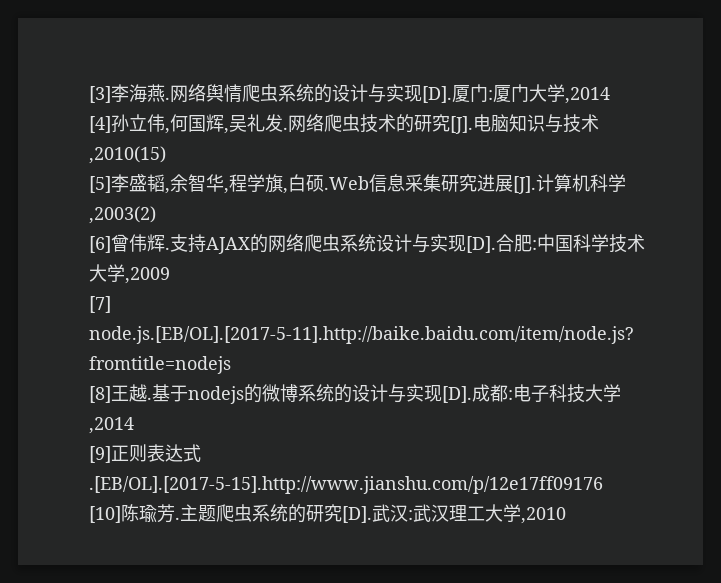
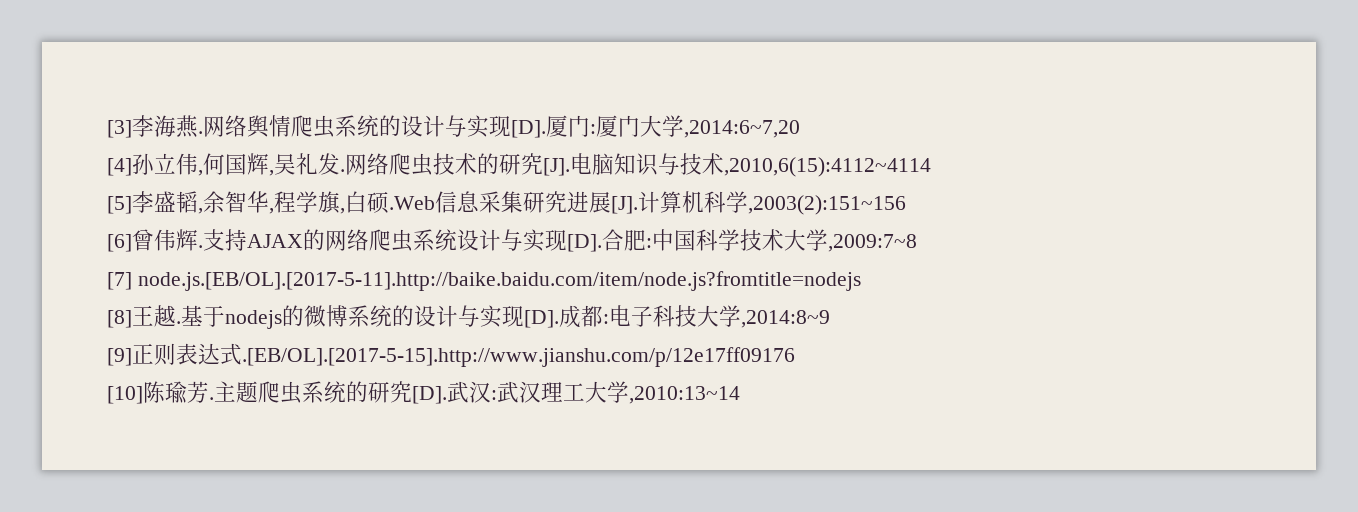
- 网络舆情爬虫系统的设计与实现[D].厦门:厦门大学,2014
+ 网络舆情爬虫系统的设计与实现[D].厦门:厦门大学,2014:6~7,20
- 网络爬虫技术的研究[J].电脑知识与技术,2010(15)
+ 网络爬虫技术的研究[J].电脑知识与技术,2010,6(15):4112~4114
- [5]李盛韬,余智华,程学旗,白硕.Web信息采集研究进展[J].计算机科学,2003(2)
+ [5]李盛韬,余智华,程学旗,白硕.Web信息采集研究进展[J].计算机科学,2003(2):151~156
- 支持AJAX的网络爬虫系统设计与实现[D].合肥:中国科学技术大学,2009
+ 支持AJAX的网络爬虫系统设计与实现[D].合肥:中国科学技术大学,2009:7~8
- 基于nodejs的微博系统的设计与实现[D].成都:电子科技大学,2014
+ 基于nodejs的微博系统的设计与实现[D].成都:电子科技大学,2014:8~9
- 主题爬虫系统的研究[D].武汉:武汉理工大学,2010
+ 主题爬虫系统的研究[D].武汉:武汉理工大学,2010:13~14

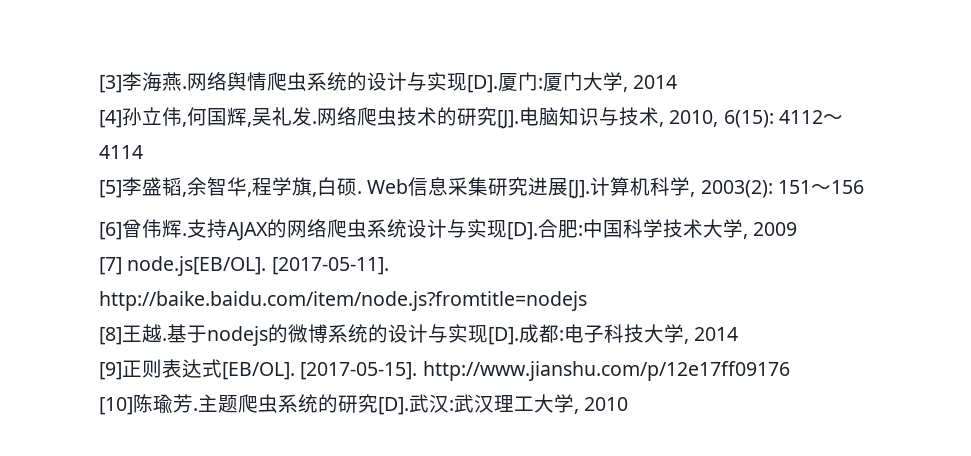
- 网络舆情爬虫系统的设计与实现[D].厦门:厦门大学,2014:6~7,20
+ 网络舆情爬虫系统的设计与实现[D].厦门:厦门大学, 2014
- 网络爬虫技术的研究[J].电脑知识与技术,2010,6(15):4112~4114
+ 网络爬虫技术的研究[J].电脑知识与技术, 2010, 6(15): 4112～4114
- [5]李盛韬,余智华,程学旗,白硕.Web信息采集研究进展[J].计算机科学,2003(2):151~156
+ [5]李盛韬,余智华,程学旗,白硕. Web信息采集研究进展[J].计算机科学, 2003(2): 151～156
- 支持AJAX的网络爬虫系统设计与实现[D].合肥:中国科学技术大学,2009:7~8
+ 支持AJAX的网络爬虫系统设计与实现[D].合肥:中国科学技术大学, 2009
- [7] node.js.[EB/OL].[2017-5-11].http://baike.baidu.com/item/node.js?fromtitle=nodejs
+ [7] node.js[EB/OL]. [2017-05-11]. http://baike.baidu.com/item/node.js?fromtitle=nodejs
- 基于nodejs的微博系统的设计与实现[D].成都:电子科技大学,2014:8~9
+ 基于nodejs的微博系统的设计与实现[D].成都:电子科技大学, 2014
- [9]正则表达式.[EB/OL].[2017-5-15].http://www.jianshu.com/p/12e17ff09176
+ [9]正则表达式[EB/OL]. [2017-05-15]. http://www.jianshu.com/p/12e17ff09176
- 主题爬虫系统的研究[D].武汉:武汉理工大学,2010:13~14
+ 主题爬虫系统的研究[D].武汉:武汉理工大学, 2010

